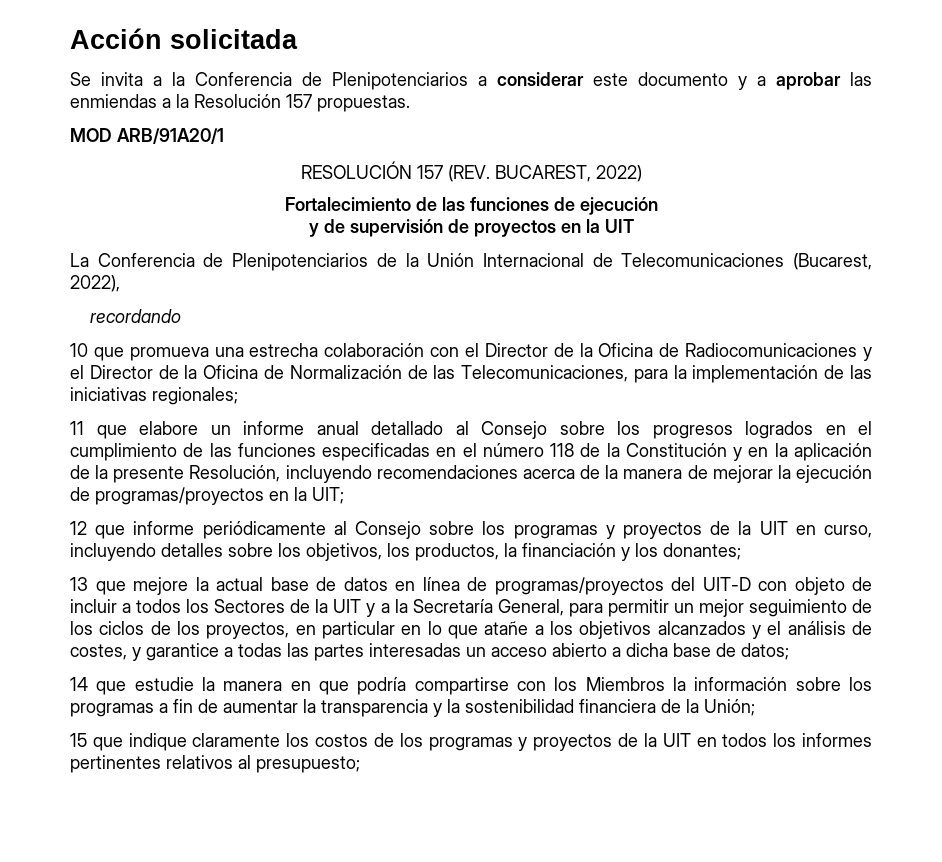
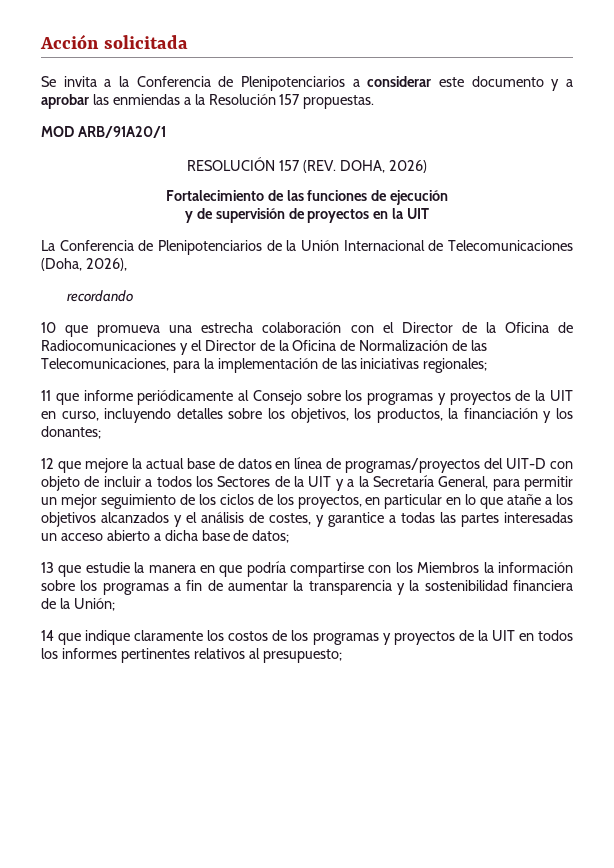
- RESOLUCIÓN 157 (REV. BUCAREST, 2022)
+ RESOLUCIÓN 157 (REV. DOHA, 2026)
- La Conferencia de Plenipotenciarios de la Unión Internacional de Telecomunicaciones (Bucarest, 2022),
+ La Conferencia de Plenipotenciarios de la Unión Internacional de Telecomunicaciones (Doha, 2026),
- 11 que elabore un informe anual detallado al Consejo sobre los progresos logrados en el cumplimiento de las funciones especificadas en el número 118 de la Constitución y en la aplicación de la presente Resolución, incluyendo recomendaciones acerca de la manera de mejorar la ejecución de programas/proyectos en la UIT;
- 12 que informe periódicamente al Consejo sobre los programas y proyectos de la UIT en curso, incluyendo detalles sobre los objetivos, los productos, la financiación y los donantes;
+ 11 que informe periódicamente al Consejo sobre los programas y proyectos de la UIT en curso, incluyendo detalles sobre los objetivos, los productos, la financiación y los donantes;
- 13 que mejore la actual base de datos en línea de programas/proyectos del UIT-D con objeto de incluir a todos los Sectores de la UIT y a la Secretaría General, para permitir un mejor seguimiento de los ciclos de los proyectos, en particular en lo que atañe a los objetivos alcanzados y el análisis de costes, y garantice a todas las partes interesadas un acceso abierto a dicha base de datos;
+ 12 que mejore la actual base de datos en línea de programas/proyectos del UIT-D con objeto de incluir a todos los Sectores de la UIT y a la Secretaría General, para permitir un mejor seguimiento de los ciclos de los proyectos, en particular en lo que atañe a los objetivos alcanzados y el análisis de costes, y garantice a todas las partes interesadas un acceso abierto a dicha base de datos;
- 14 que estudie la manera en que podría compartirse con los Miembros la información sobre los programas a fin de aumentar la transparencia y la sostenibilidad financiera de la Unión;
+ 13 que estudie la manera en que podría compartirse con los Miembros la información sobre los programas a fin de aumentar la transparencia y la sostenibilidad financiera de la Unión;
- 15 que indique claramente los costos de los programas y proyectos de la UIT en todos los informes pertinentes relativos al presupuesto;
+ 14 que indique claramente los costos de los programas y proyectos de la UIT en todos los informes pertinentes relativos al presupuesto;

